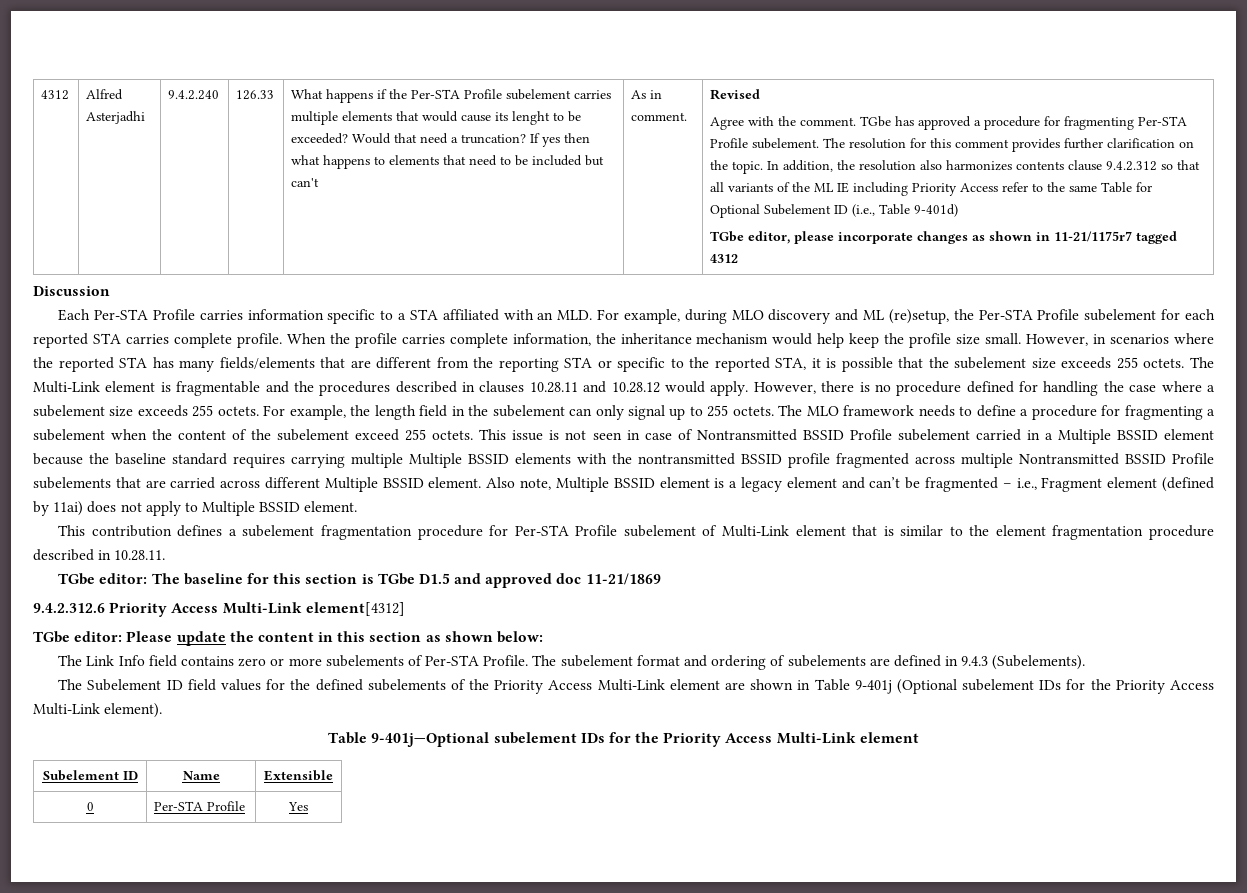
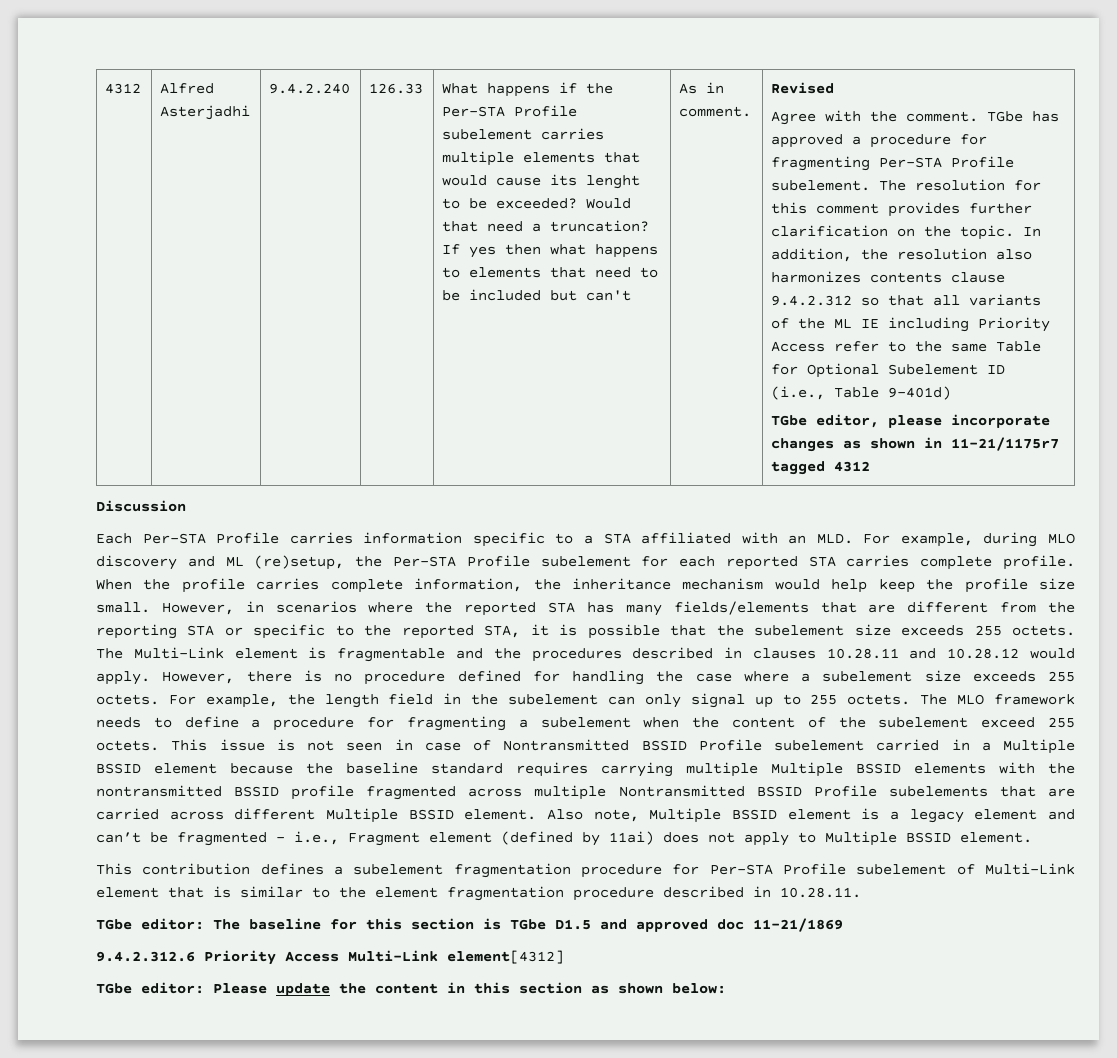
- The Link Info field contains zero or more subelements of Per-STA Profile. The subelement format and ordering of subelements are defined in 9.4.3 (Subelements).
- The Subelement ID field values for the defined subelements of the Priority Access Multi-Link element are shown in Table 9-401j (Optional subelement IDs for the Priority Access Multi-Link element).
- Table 9-401j—Optional subelement IDs for the Priority Access Multi-Link element
- Subelement ID | Name | Extensible
- 0 | Per-STA Profile | Yes

